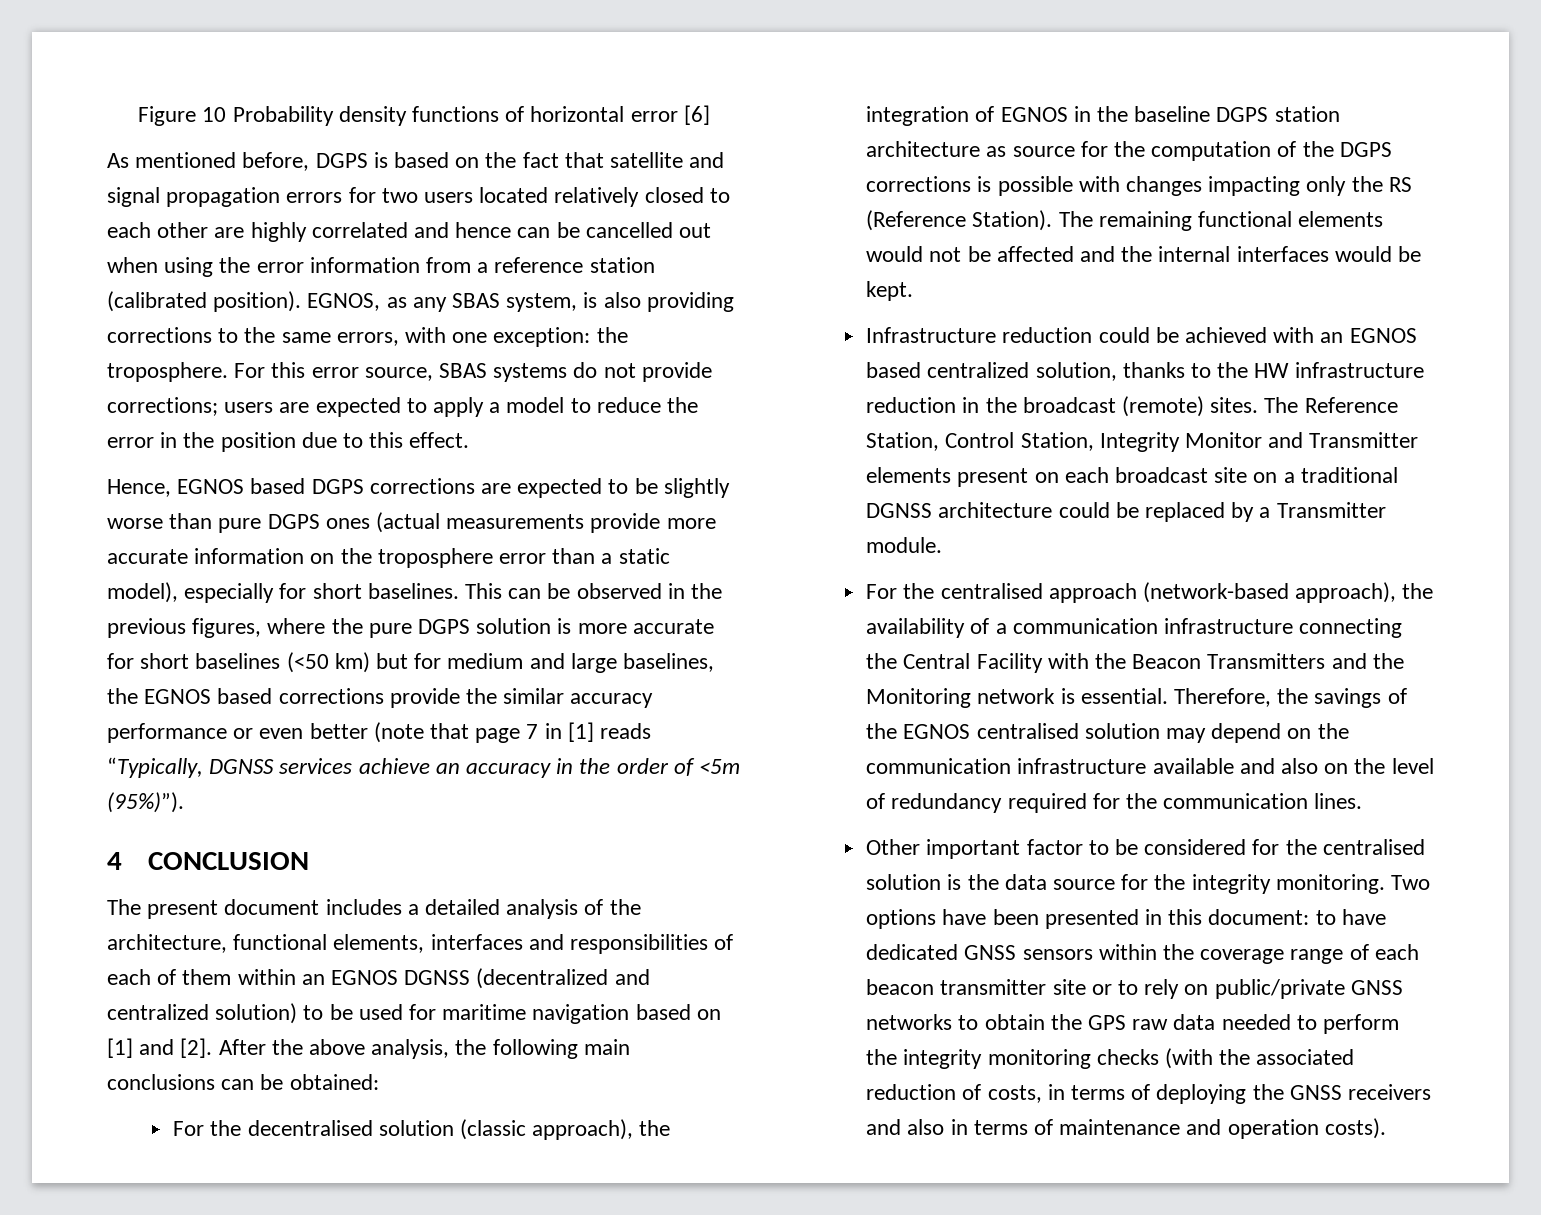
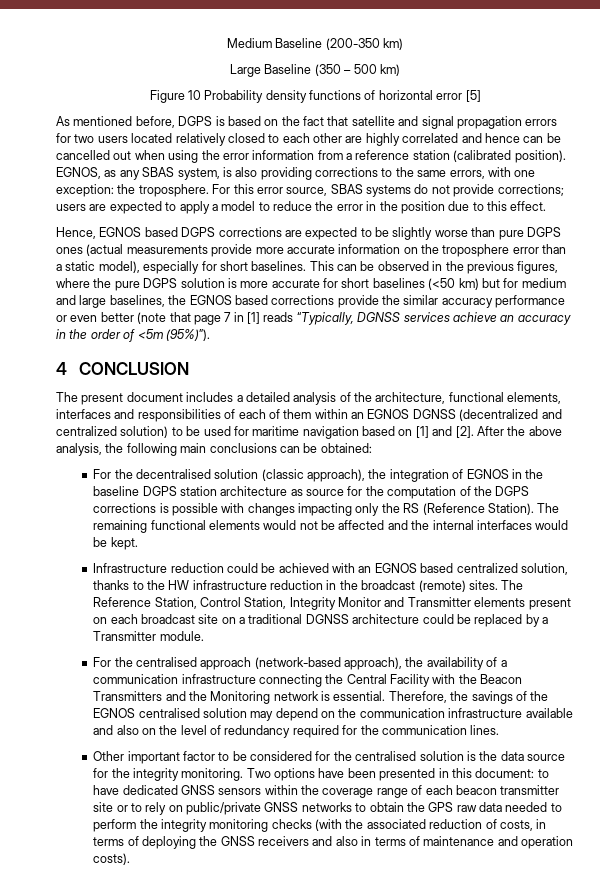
+ Medium Baseline (200-350 km)
+ Large Baseline (350 – 500 km)
- Figure 10 Probability density functions of horizontal error [6]
+ Figure 10 Probability density functions of horizontal error [5]

